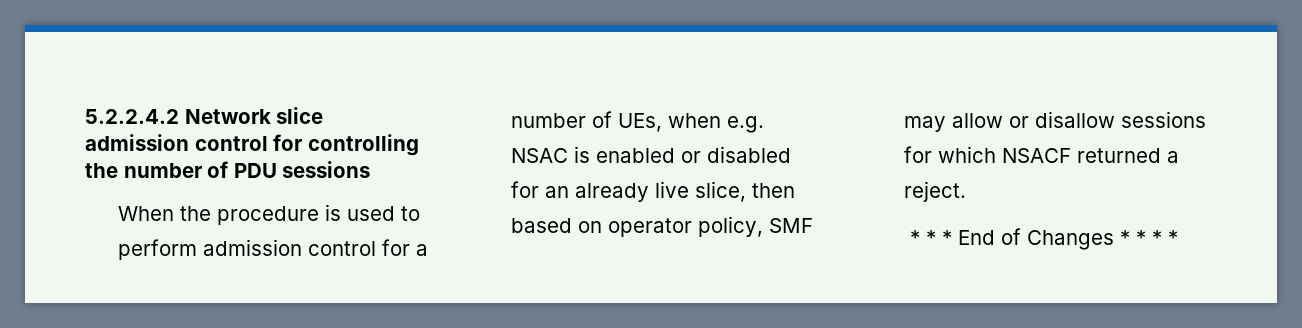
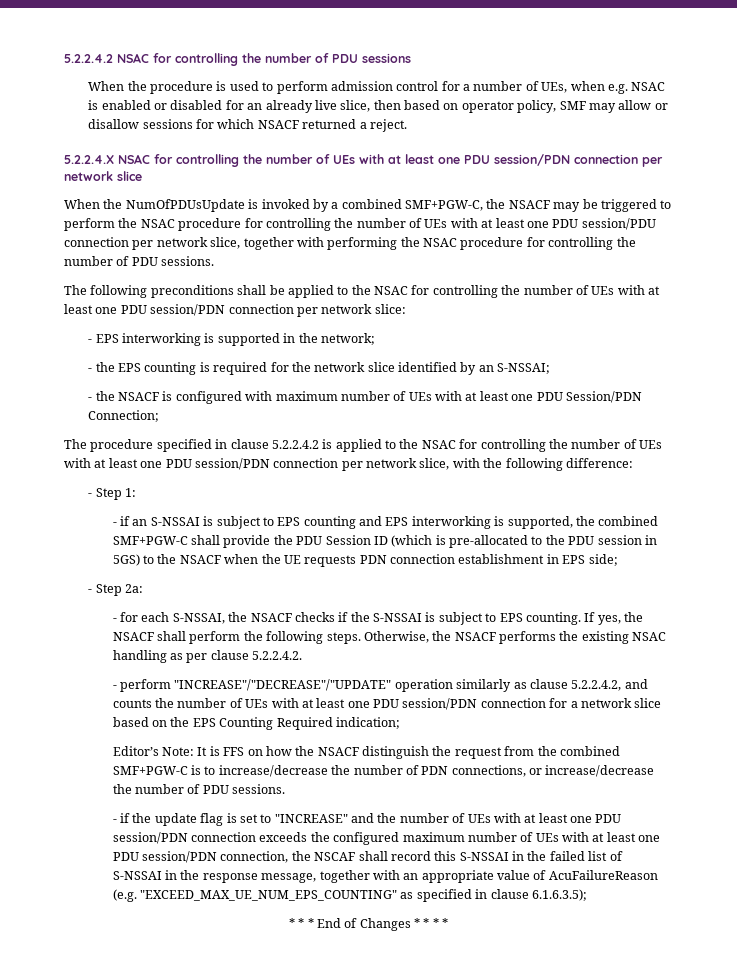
- 5.2.2.4.2 Network slice admission control for controlling the number of PDU sessions
+ 5.2.2.4.2 NSAC for controlling the number of PDU sessions
+ 5.2.2.4.X NSAC for controlling the number of UEs with at least one PDU session/PDN connection per network slice
+ When the NumOfPDUsUpdate is invoked by a combined SMF+PGW-C, the NSACF may be triggered to perform the NSAC procedure for controlling the number of UEs with at least one PDU session/PDU connection per network slice, together with performing the NSAC procedure for controlling the number of PDU sessions.
+ The following preconditions shall be applied to the NSAC for controlling the number of UEs with at least one PDU session/PDN connection per network slice:
+ - EPS interworking is supported in the network;
+ - the EPS counting is required for the network slice identified by an S-NSSAI;
+ - the NSACF is configured with maximum number of UEs with at least one PDU Session/PDN Connection;
+ The procedure specified in clause 5.2.2.4.2 is applied to the NSAC for controlling the number of UEs with at least one PDU session/PDN connection per network slice, with the following difference:
+ - Step 1:
+ - if an S-NSSAI is subject to EPS counting and EPS interworking is supported, the combined SMF+PGW-C shall provide the PDU Session ID (which is pre-allocated to the PDU session in 5GS) to the NSACF when the UE requests PDN connection establishment in EPS side;
+ - Step 2a:
+ - for each S-NSSAI, the NSACF checks if the S-NSSAI is subject to EPS counting. If yes, the NSACF shall perform the following steps. Otherwise, the NSACF performs the existing NSAC handling as per clause 5.2.2.4.2.
+ - perform "INCREASE"/"DECREASE"/"UPDATE" operation similarly as clause 5.2.2.4.2, and counts the number of UEs with at least one PDU session/PDN connection for a network slice based on the EPS Counting Required indication;
+ Editor’s Note: It is FFS on how the NSACF distinguish the request from the combined SMF+PGW-C is to increase/decrease the number of PDN connections, or increase/decrease the number of PDU sessions.
+ - if the update flag is set to "INCREASE" and the number of UEs with at least one PDU session/PDN connection exceeds the configured maximum number of UEs with at least one PDU session/PDN connection, the NSCAF shall record this S-NSSAI in the failed list of S-NSSAI in the response message, together with an appropriate value of AcuFailureReason (e.g. "EXCEED_MAX_UE_NUM_EPS_COUNTING" as specified in clause 6.1.6.3.5);

